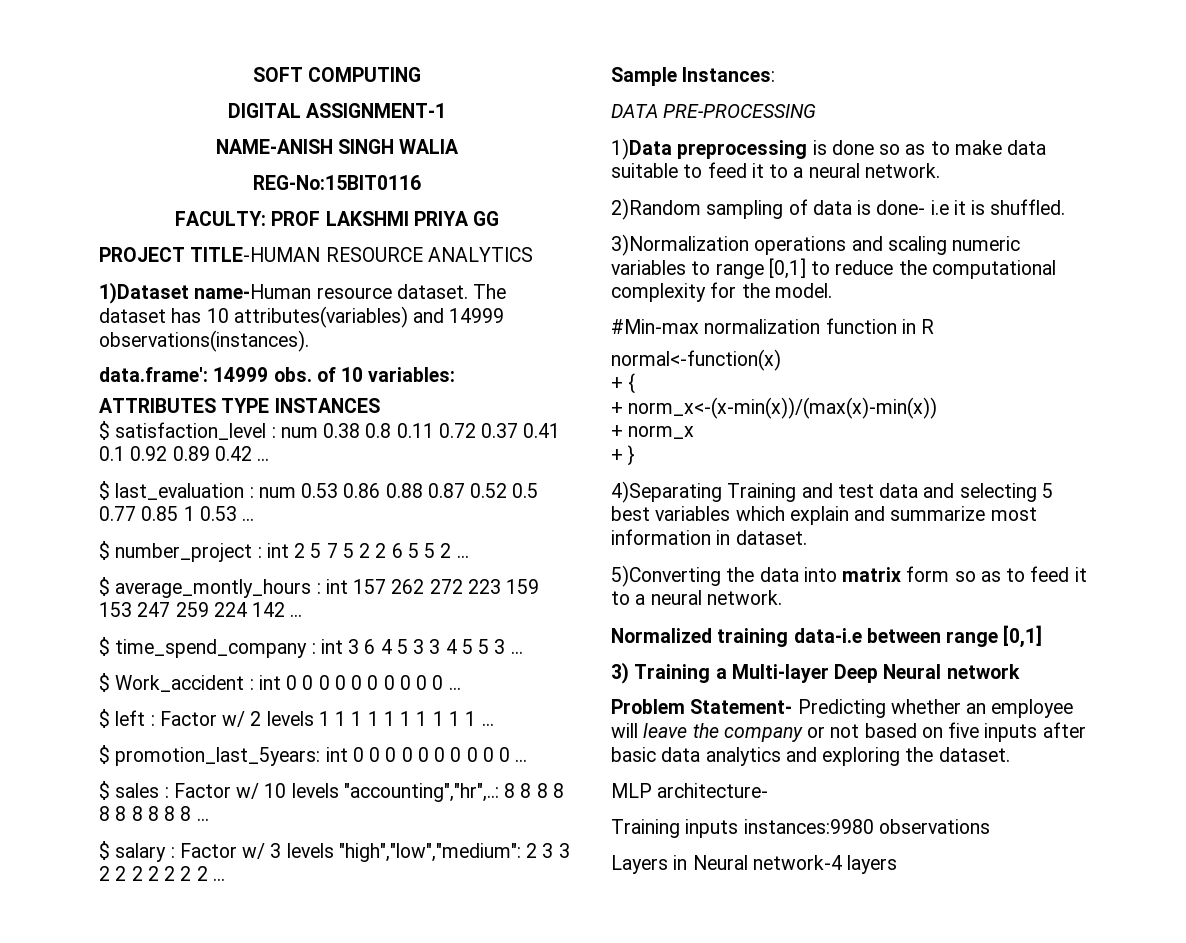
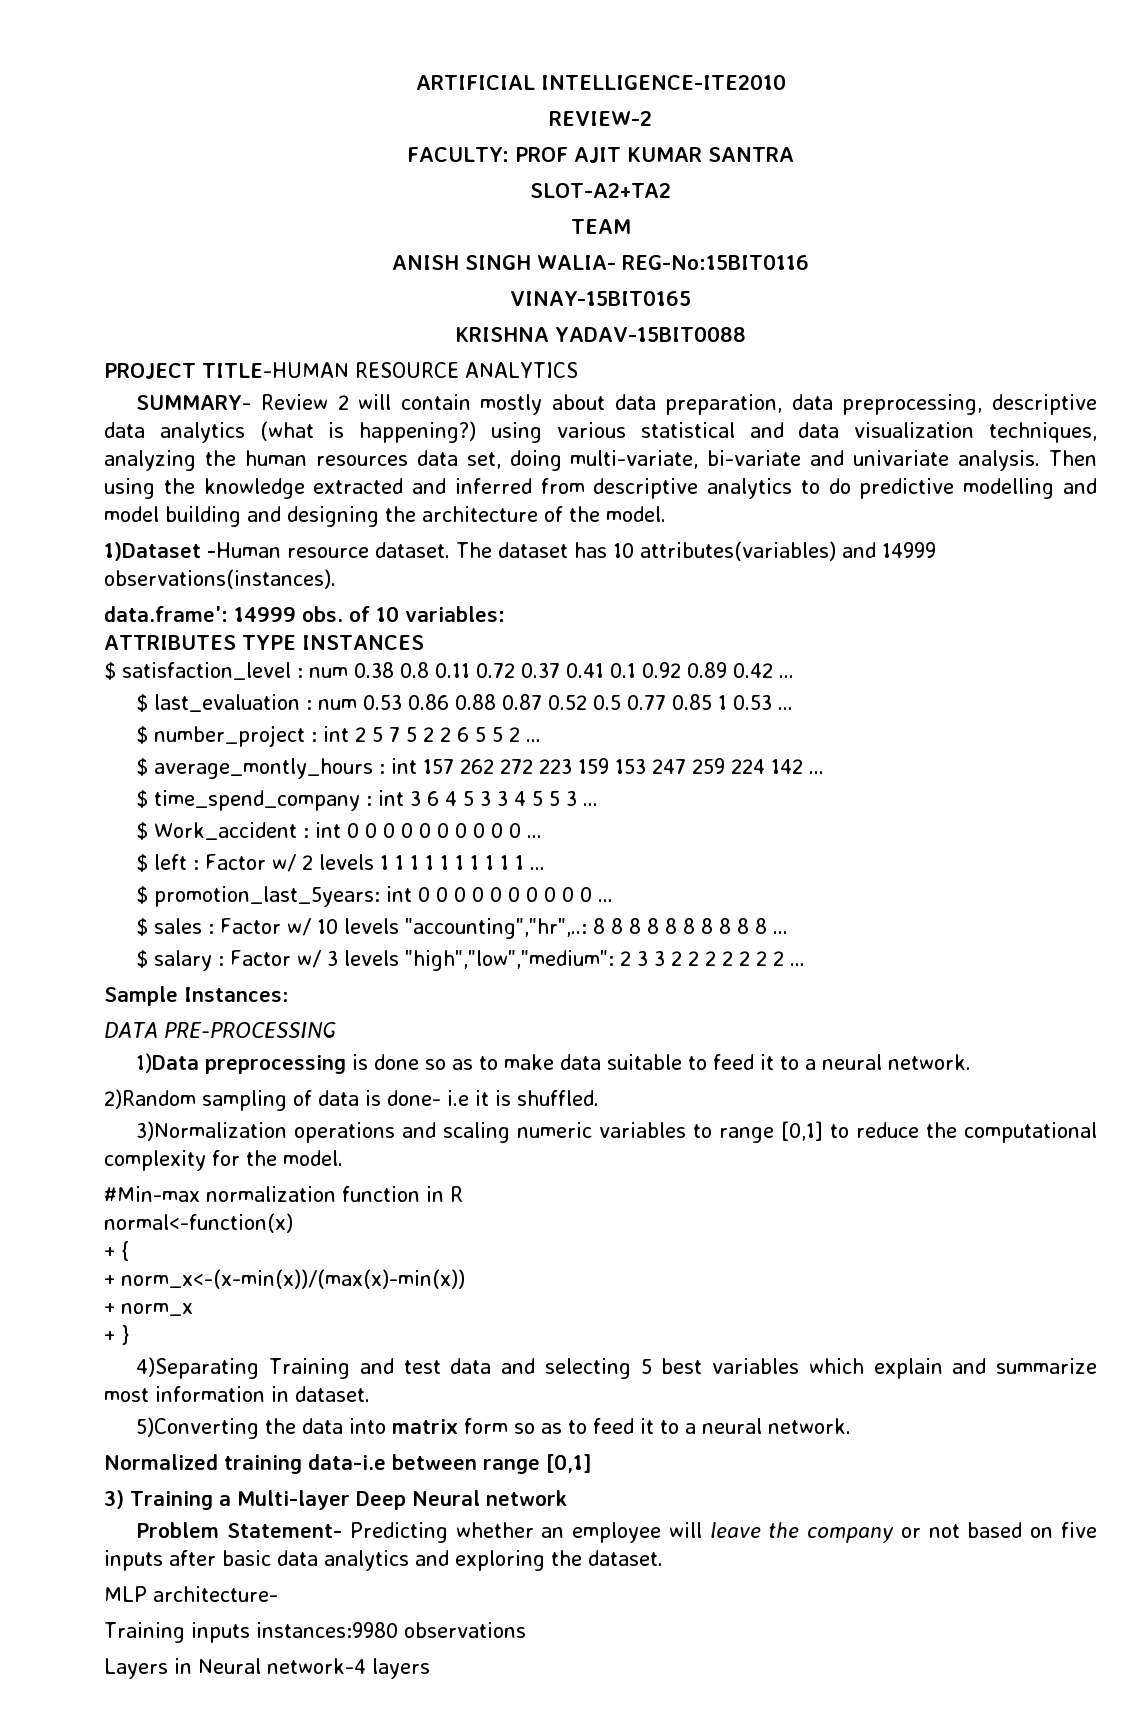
- SOFT COMPUTING
- DIGITAL ASSIGNMENT-1
- NAME-ANISH SINGH WALIA
- REG-No:15BIT0116
- FACULTY: PROF LAKSHMI PRIYA GG
+ ARTIFICIAL INTELLIGENCE-ITE2010
+ REVIEW-2
+ FACULTY: PROF AJIT KUMAR SANTRA
+ SLOT-A2+TA2
+ TEAM
+ ANISH SINGH WALIA- REG-No:15BIT0116
+ VINAY-15BIT0165
+ KRISHNA YADAV-15BIT0088
  PROJECT TITLE-HUMAN RESOURCE ANALYTICS
+ SUMMARY- Review 2 will contain mostly about data preparation, data preprocessing, descriptive data analytics (what is happening?) using various statistical and data visualization techniques, analyzing the human resources data set, doing multi-variate, bi-variate and univariate analysis. Then using the knowledge extracted and inferred from descriptive analytics to do predictive modelling and model building and designing the architecture of the model.
- 1)Dataset name-Human resource dataset.
+ 1)Dataset -Human resource dataset.

